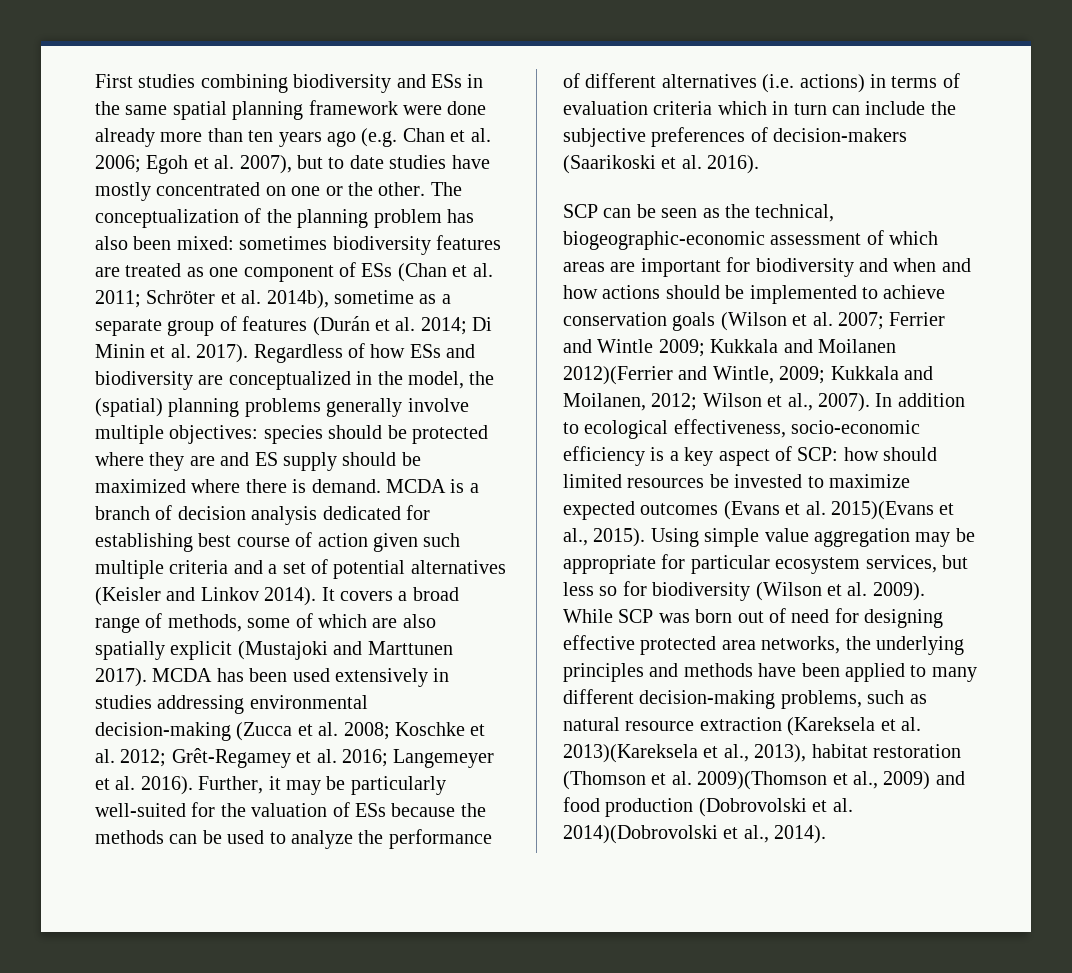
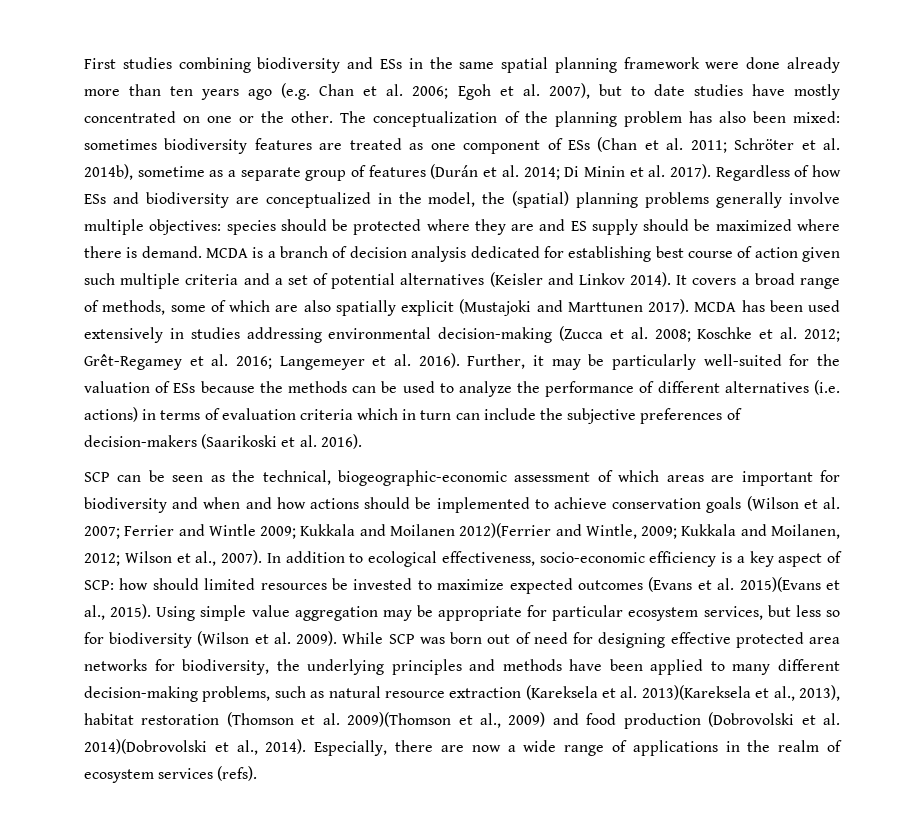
- While SCP was born out of need for designing effective protected area networks, the underlying principles and methods have been applied to many different decision-making problems, such as natural resource extraction (Kareksela et al. 2013)(Kareksela et al., 2013), habitat restoration (Thomson et al. 2009)(Thomson et al., 2009) and food production (Dobrovolski et al. 2014)(Dobrovolski et al., 2014).
+ While SCP was born out of need for designing effective protected area networks for biodiversity, the underlying principles and methods have been applied to many different decision-making problems, such as natural resource extraction (Kareksela et al. 2013)(Kareksela et al., 2013), habitat restoration (Thomson et al. 2009)(Thomson et al., 2009) and food production (Dobrovolski et al. 2014)(Dobrovolski et al., 2014).
+ Especially, there are now a wide range of applications in the realm of ecosystem services (refs).

